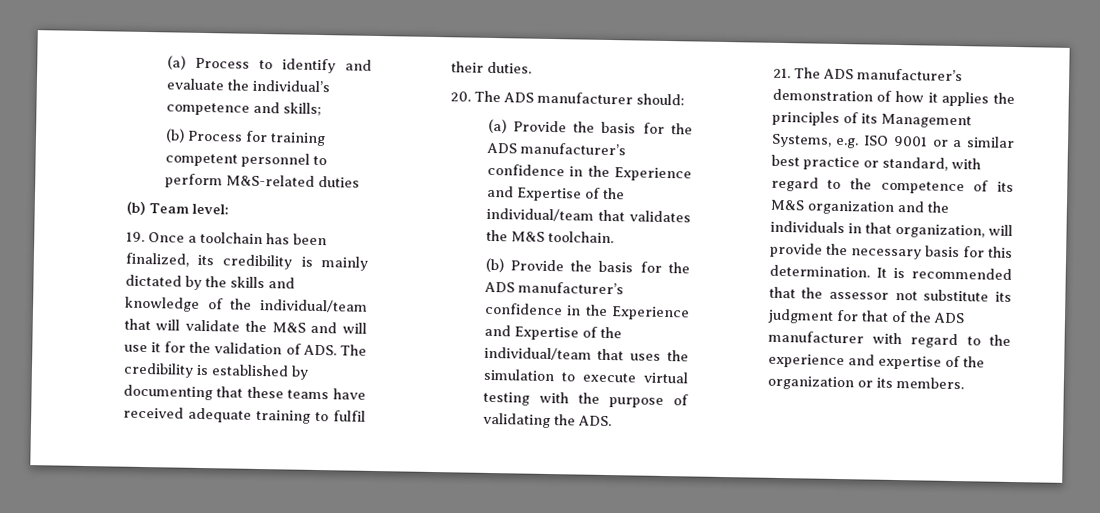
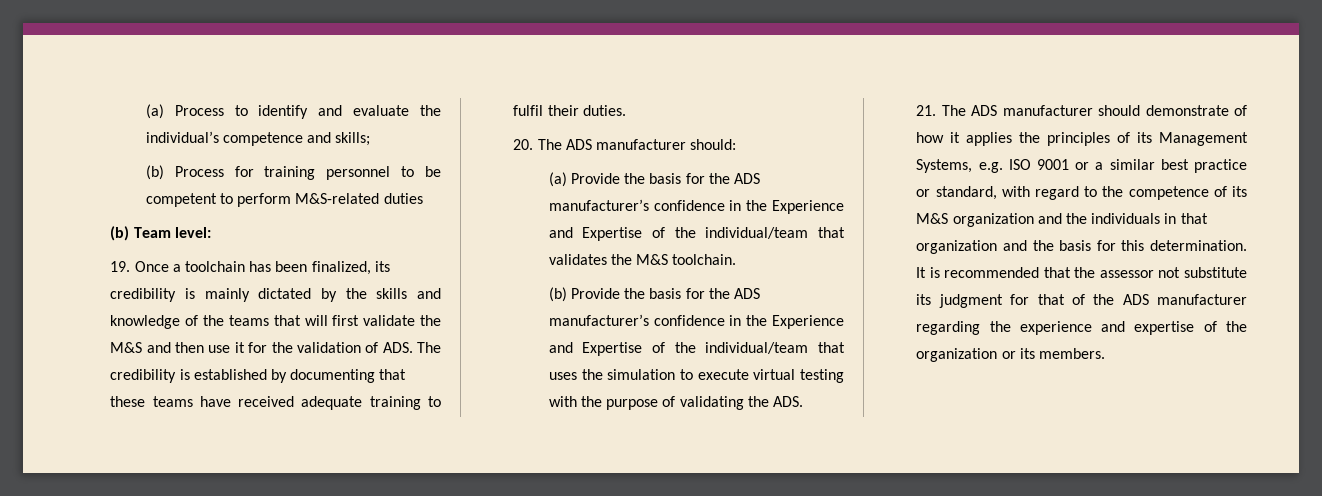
- (b) Process for training competent personnel to perform M&S-related duties
+ (b) Process for training personnel to be competent to perform M&S-related duties
- 19. Once a toolchain has been finalized, its credibility is mainly dictated by the skills and knowledge of the individual/team that will validate the M&S and will use it for the validation of ADS. The credibility is established by documenting that these teams have received adequate training to fulfil their duties.
+ 19. Once a toolchain has been finalized, its credibility is mainly dictated by the skills and knowledge of the teams that will first validate the M&S and then use it for the validation of ADS. The credibility is established by documenting that these teams have received adequate training to fulfil their duties.
- 21. The ADS manufacturer’s demonstration of how it applies the principles of its Management Systems, e.g. ISO 9001 or a similar best practice or standard, with regard to the competence of its M&S organization and the individuals in that organization, will provide the necessary basis for this determination.
+ 21. The ADS manufacturer should demonstrate of how it applies the principles of its Management Systems, e.g. ISO 9001 or a similar best practice or standard, with regard to the competence of its M&S organization and the individuals in that organization and the basis for this determination.
- It is recommended that the assessor not substitute its judgment for that of the ADS manufacturer with regard to the experience and expertise of the organization or its members.
+ It is recommended that the assessor not substitute its judgment for that of the ADS manufacturer regarding the experience and expertise of the organization or its members.

